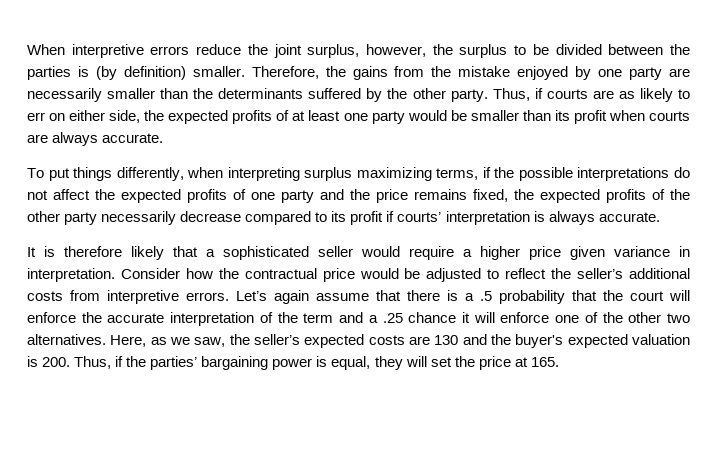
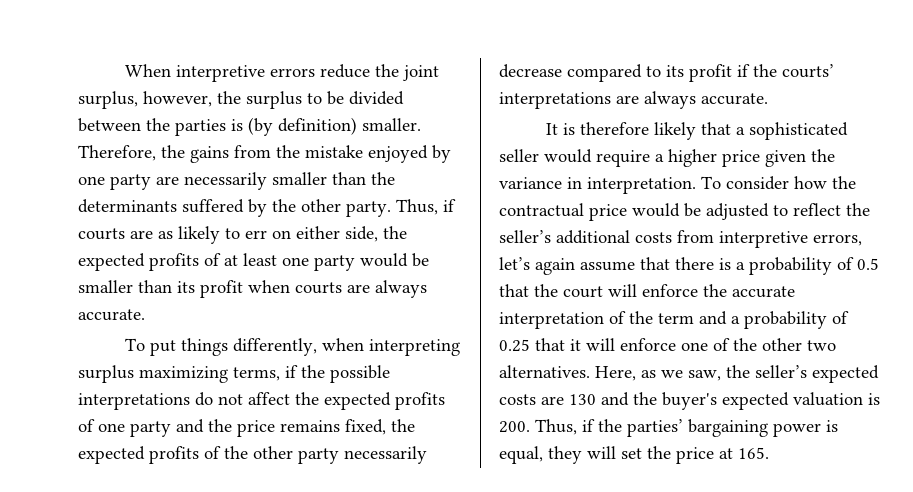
- To put things differently, when interpreting surplus maximizing terms, if the possible interpretations do not affect the expected profits of one party and the price remains fixed, the expected profits of the other party necessarily decrease compared to its profit if courts’ interpretation is always accurate.
+ To put things differently, when interpreting surplus maximizing terms, if the possible interpretations do not affect the expected profits of one party and the price remains fixed, the expected profits of the other party necessarily decrease compared to its profit if the courts’ interpretations are always accurate.
- It is therefore likely that a sophisticated seller would require a higher price given variance in interpretation.
+ It is therefore likely that a sophisticated seller would require a higher price given the variance in interpretation.
- Consider how the contractual price would be adjusted to reflect the seller’s additional costs from interpretive errors. Let’s again assume that there is a .5 probability that the court will enforce the accurate interpretation of the term and a .25 chance it will enforce one of the other two alternatives.
+ To consider how the contractual price would be adjusted to reflect the seller’s additional costs from interpretive errors, let’s again assume that there is a probability of 0.5 that the court will enforce the accurate interpretation of the term and a probability of 0.25 that it will enforce one of the other two alternatives.

